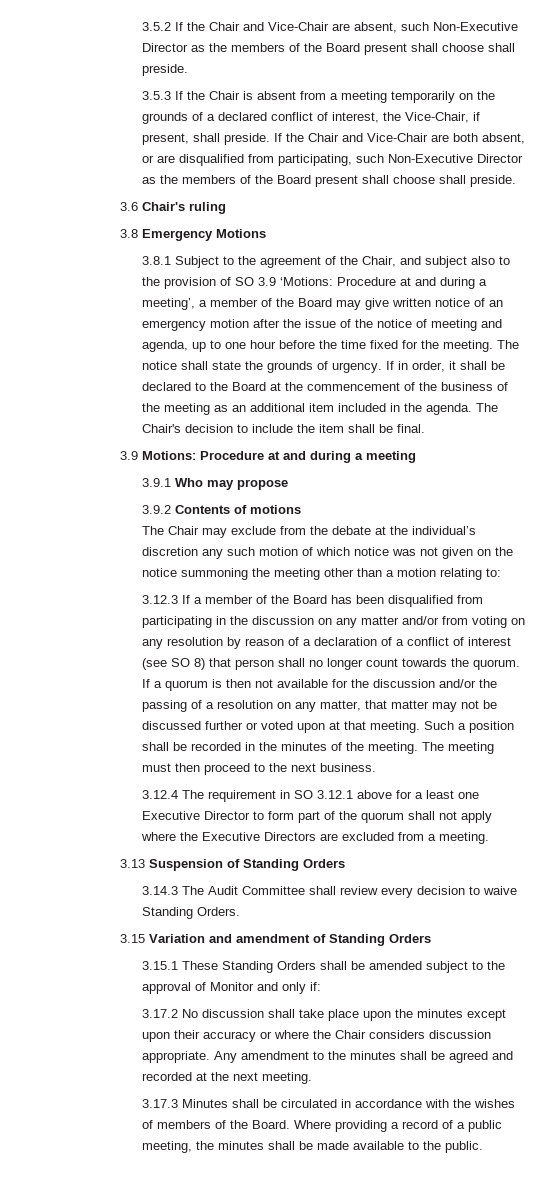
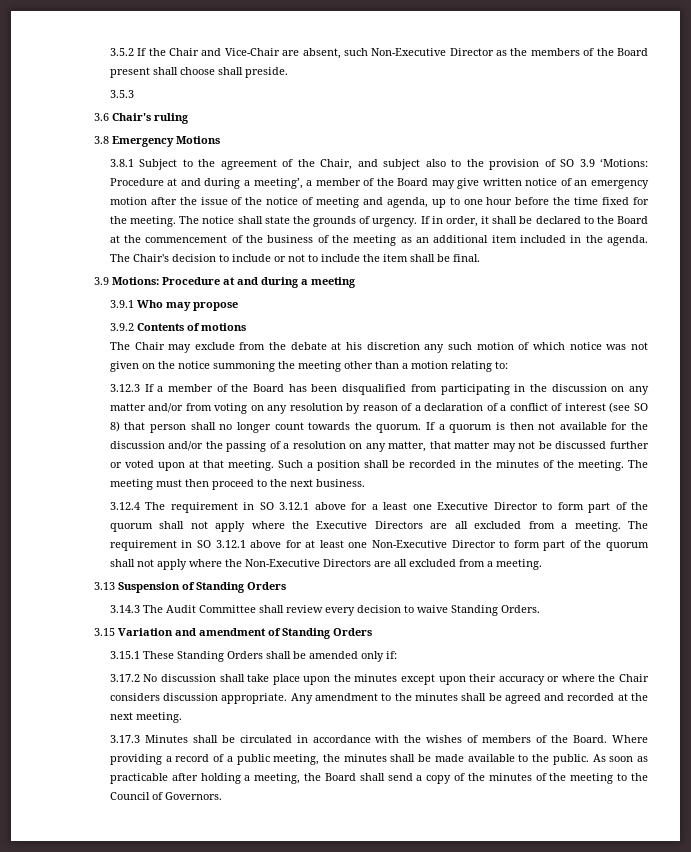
- 3.5.3 If the Chair is absent from a meeting temporarily on the grounds of a declared conflict of interest, the Vice-Chair, if present, shall preside. If the Chair and Vice-Chair are both absent, or are disqualified from participating, such Non-Executive Director as the members of the Board present shall choose shall preside.
+ 3.5.3
- The Chair's decision to include the item shall be final.
+ The Chair's decision to include or not to include the item shall be final.
- The Chair may exclude from the debate at the individual’s discretion any such motion of which notice was not given on the notice summoning the meeting other than a motion relating to:
+ The Chair may exclude from the debate at his discretion any such motion of which notice was not given on the notice summoning the meeting other than a motion relating to:
- 3.12.4 The requirement in SO 3.12.1 above for a least one Executive Director to form part of the quorum shall not apply where the Executive Directors are excluded from a meeting.
+ 3.12.4 The requirement in SO 3.12.1 above for a least one Executive Director to form part of the quorum shall not apply where the Executive Directors are all excluded from a meeting. The requirement in SO 3.12.1 above for at least one Non-Executive Director to form part of the quorum shall not apply where the Non-Executive Directors are all excluded from a meeting.
- 3.15.1 These Standing Orders shall be amended subject to the approval of Monitor and only if:
+ 3.15.1 These Standing Orders shall be amended only if:
+ As soon as practicable after holding a meeting, the Board shall send a copy of the minutes of the meeting to the Council of Governors.

